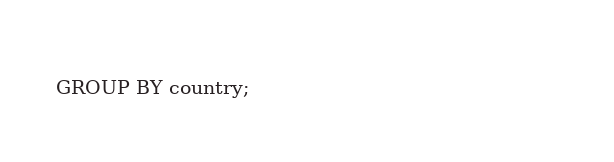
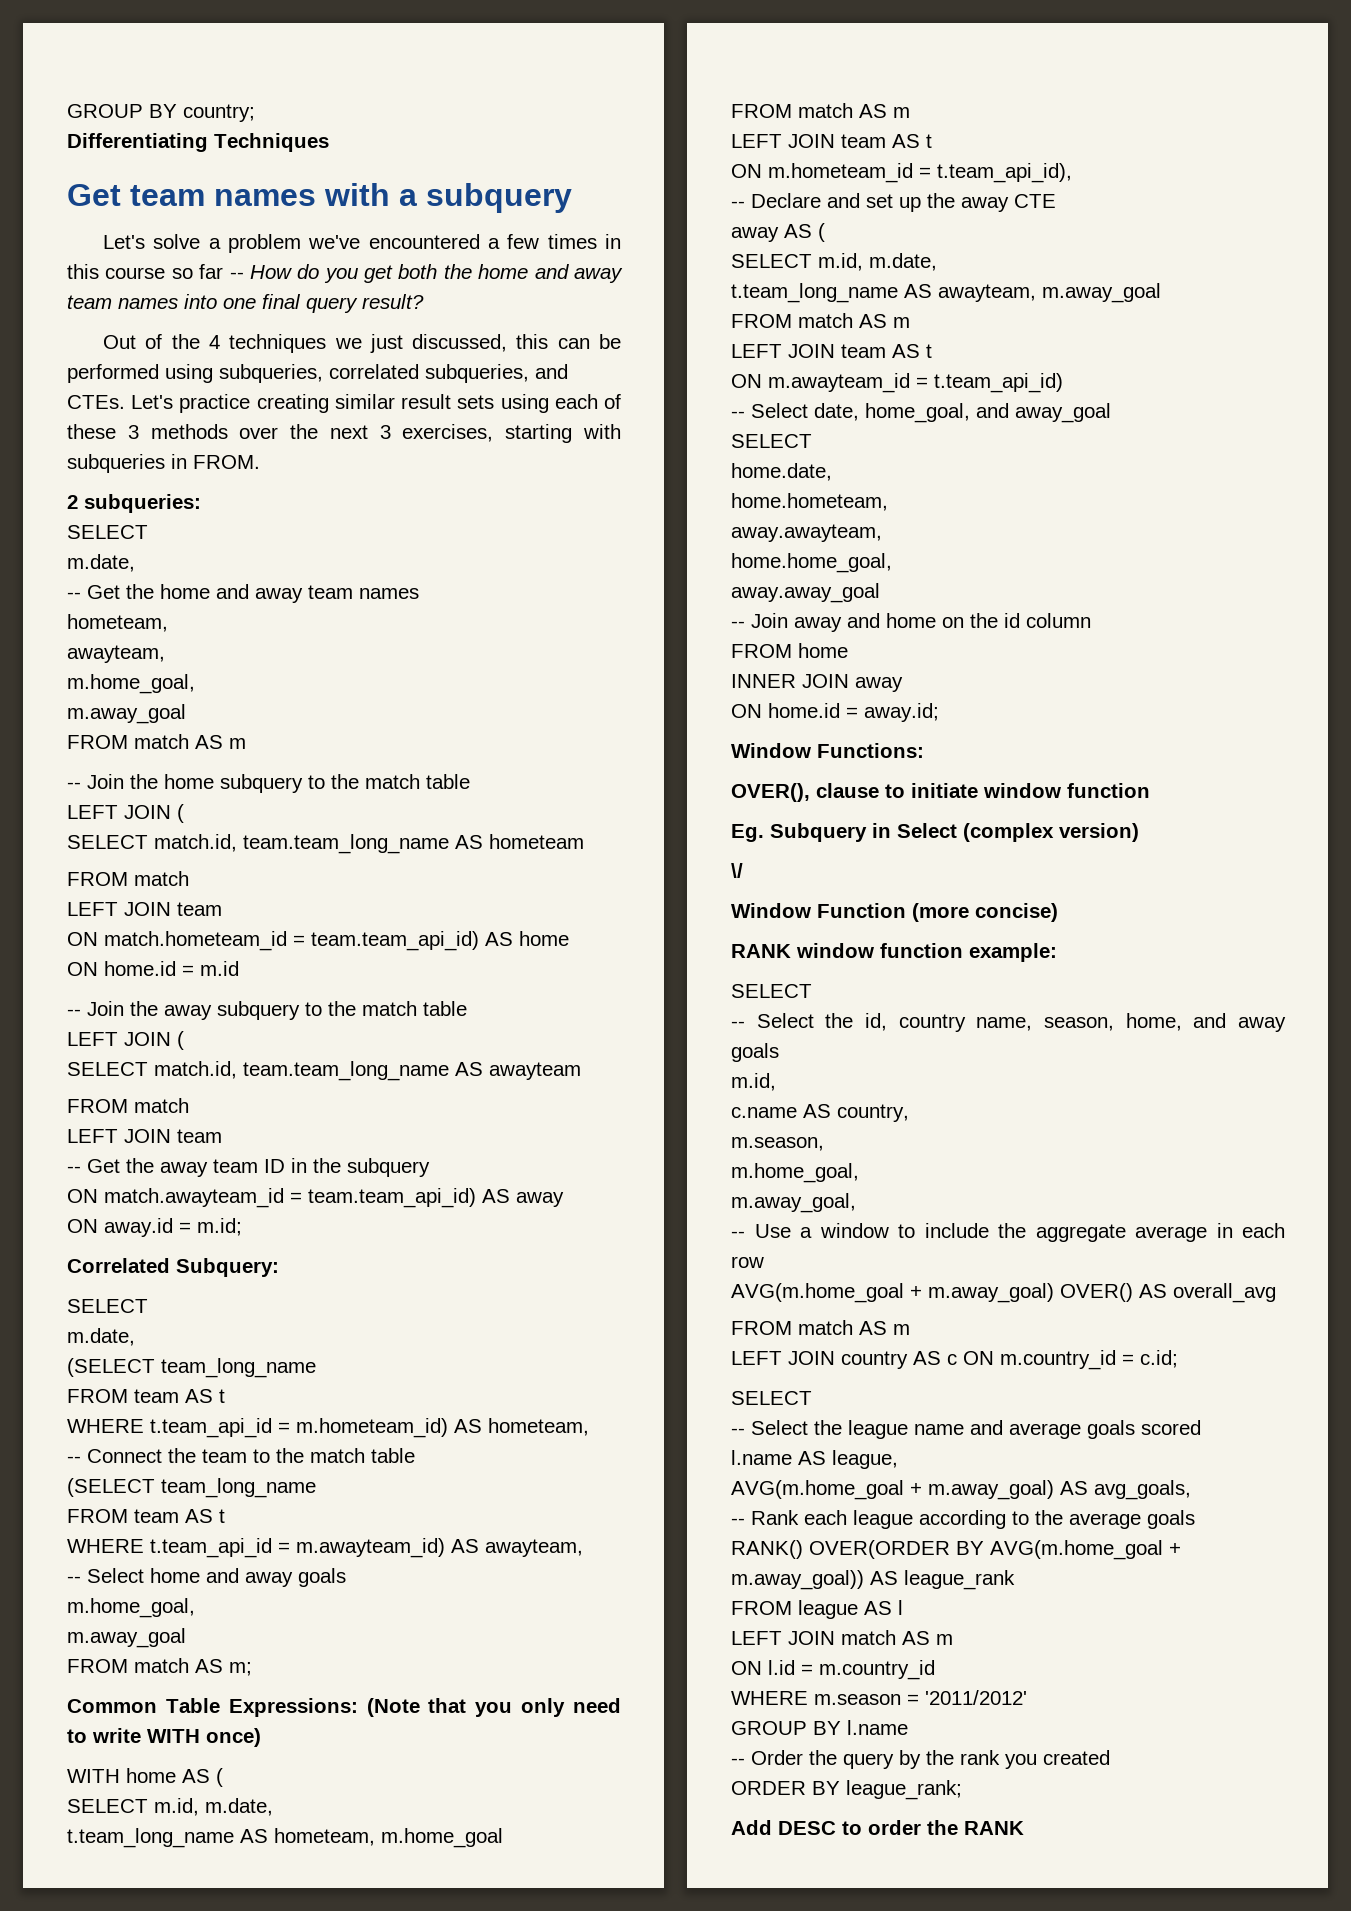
+ Differentiating Techniques
+ Get team names with a subquery
+ Let's solve a problem we've encountered a few times in this course so far -- How do you get both the home and away team names into one final query result?
+ Out of the 4 techniques we just discussed, this can be performed using subqueries, correlated subqueries, and CTEs. Let's practice creating similar result sets using each of these 3 methods over the next 3 exercises, starting with subqueries in FROM.
+ 2 subqueries:
+ SELECT
+ m.date,
+ -- Get the home and away team names
+ hometeam,
+ awayteam,
+ m.home_goal,
+ m.away_goal
+ FROM match AS m
+ -- Join the home subquery to the match table
+ LEFT JOIN (
+ SELECT match.id, team.team_long_name AS hometeam
+ FROM match
+ LEFT JOIN team
+ ON match.hometeam_id = team.team_api_id) AS home
+ ON home.id = m.id
+ -- Join the away subquery to the match table
+ LEFT JOIN (
+ SELECT match.id, team.team_long_name AS awayteam
+ FROM match
+ LEFT JOIN team
+ -- Get the away team ID in the subquery
+ ON match.awayteam_id = team.team_api_id) AS away
+ ON away.id = m.id;
+ Correlated Subquery:
+ SELECT
+ m.date,
+ (SELECT team_long_name
+ FROM team AS t
+ WHERE t.team_api_id = m.hometeam_id) AS hometeam,
+ -- Connect the team to the match table
+ (SELECT team_long_name
+ FROM team AS t
+ WHERE t.team_api_id = m.awayteam_id) AS awayteam,
+ -- Select home and away goals
+ m.home_goal,
+ m.away_goal
+ FROM match AS m;
+ Common Table Expressions: (Note that you only need to write WITH once)
+ WITH home AS (
+ SELECT m.id, m.date,
+ t.team_long_name AS hometeam, m.home_goal
+ FROM match AS m
+ LEFT JOIN team AS t
+ ON m.hometeam_id = t.team_api_id),
+ -- Declare and set up the away CTE
+ away AS (
+ SELECT m.id, m.date,
+ t.team_long_name AS awayteam, m.away_goal
+ FROM match AS m
+ LEFT JOIN team AS t
+ ON m.awayteam_id = t.team_api_id)
+ -- Select date, home_goal, and away_goal
+ SELECT
+ home.date,
+ home.hometeam,
+ away.awayteam,
+ home.home_goal,
+ away.away_goal
+ -- Join away and home on the id column
+ FROM home
+ INNER JOIN away
+ ON home.id = away.id;
+ Window Functions:
+ OVER(), clause to initiate window function
+ Eg. Subquery in Select (complex version)
+ \/
+ Window Function (more concise)
+ RANK window function example:
+ SELECT
+ -- Select the id, country name, season, home, and away goals
+ m.id,
+ c.name AS country,
+ m.season,
+ m.home_goal,
+ m.away_goal,
+ -- Use a window to include the aggregate average in each row
+ AVG(m.home_goal + m.away_goal) OVER() AS overall_avg
+ FROM match AS m
+ LEFT JOIN country AS c ON m.country_id = c.id;
+ SELECT
+ -- Select the league name and average goals scored
+ l.name AS league,
+ AVG(m.home_goal + m.away_goal) AS avg_goals,
+ -- Rank each league according to the average goals
+ RANK() OVER(ORDER BY AVG(m.home_goal + m.away_goal)) AS league_rank
+ FROM league AS l
+ LEFT JOIN match AS m
+ ON l.id = m.country_id
+ WHERE m.season = '2011/2012'
+ GROUP BY l.name
+ -- Order the query by the rank you created
+ ORDER BY league_rank;
+ Add DESC to order the RANK

